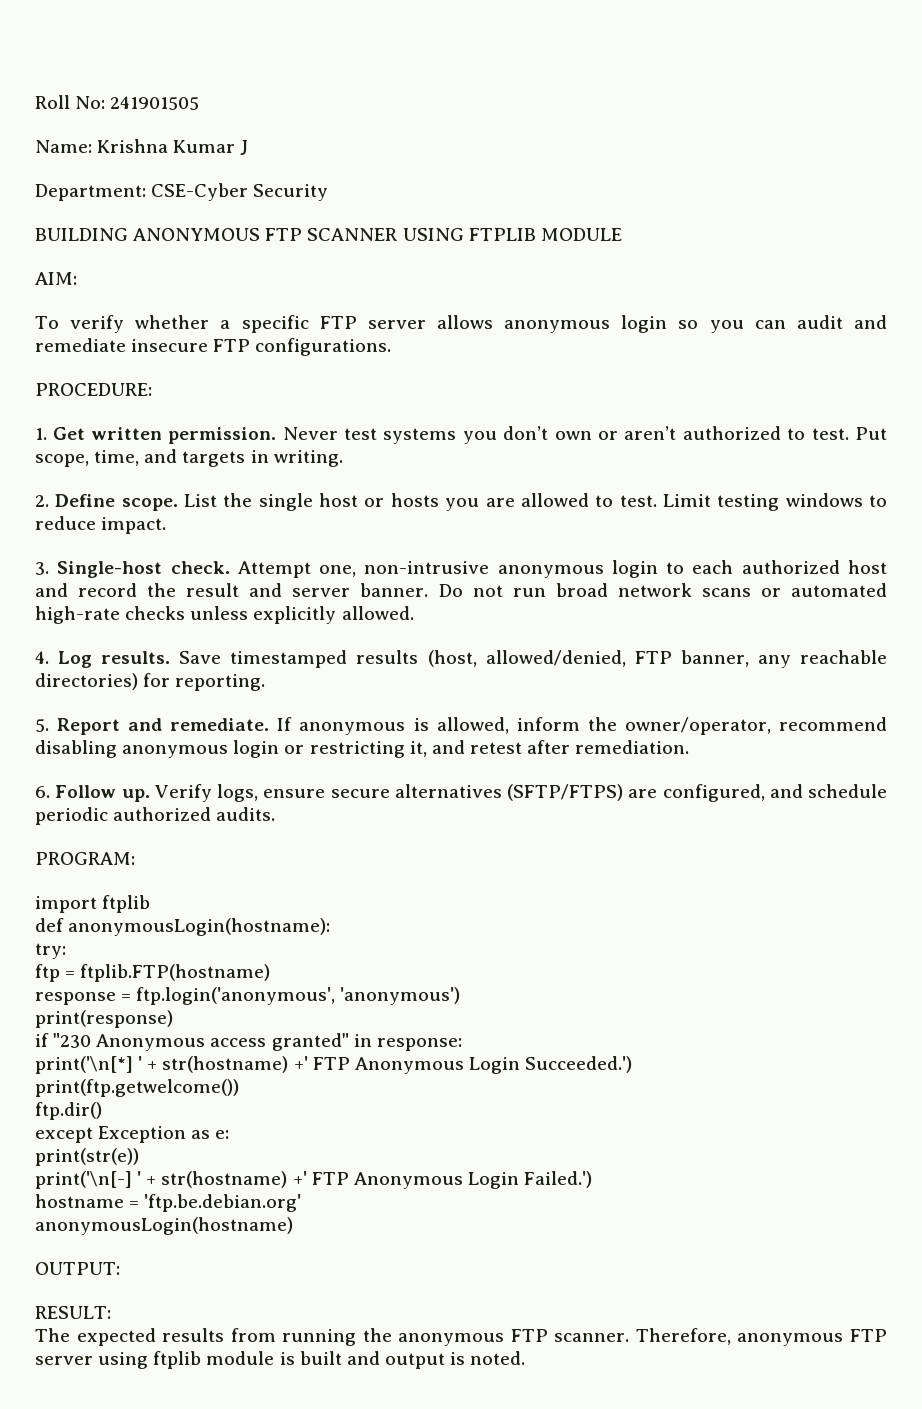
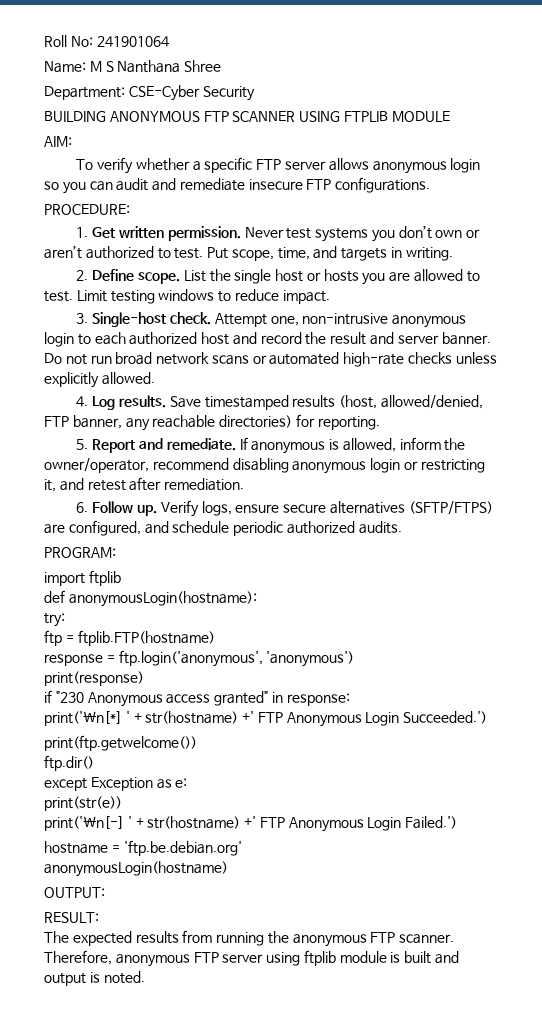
- Roll No: 241901505
+ Roll No: 241901064
- Name: Krishna Kumar J
+ Name: M S Nanthana Shree

